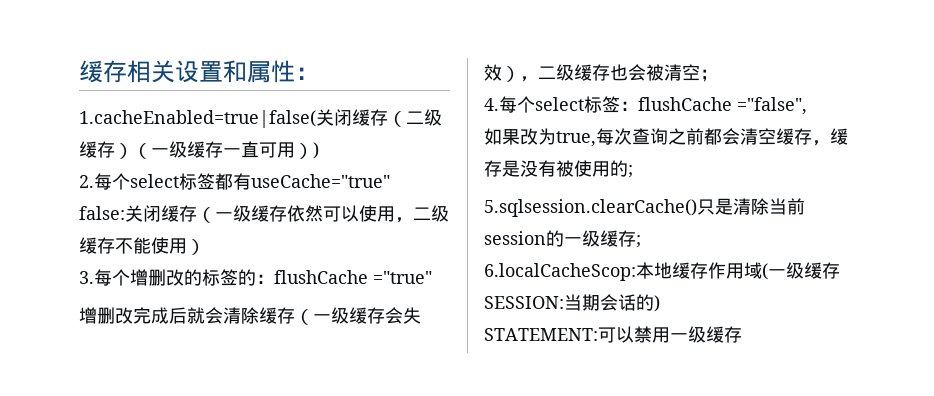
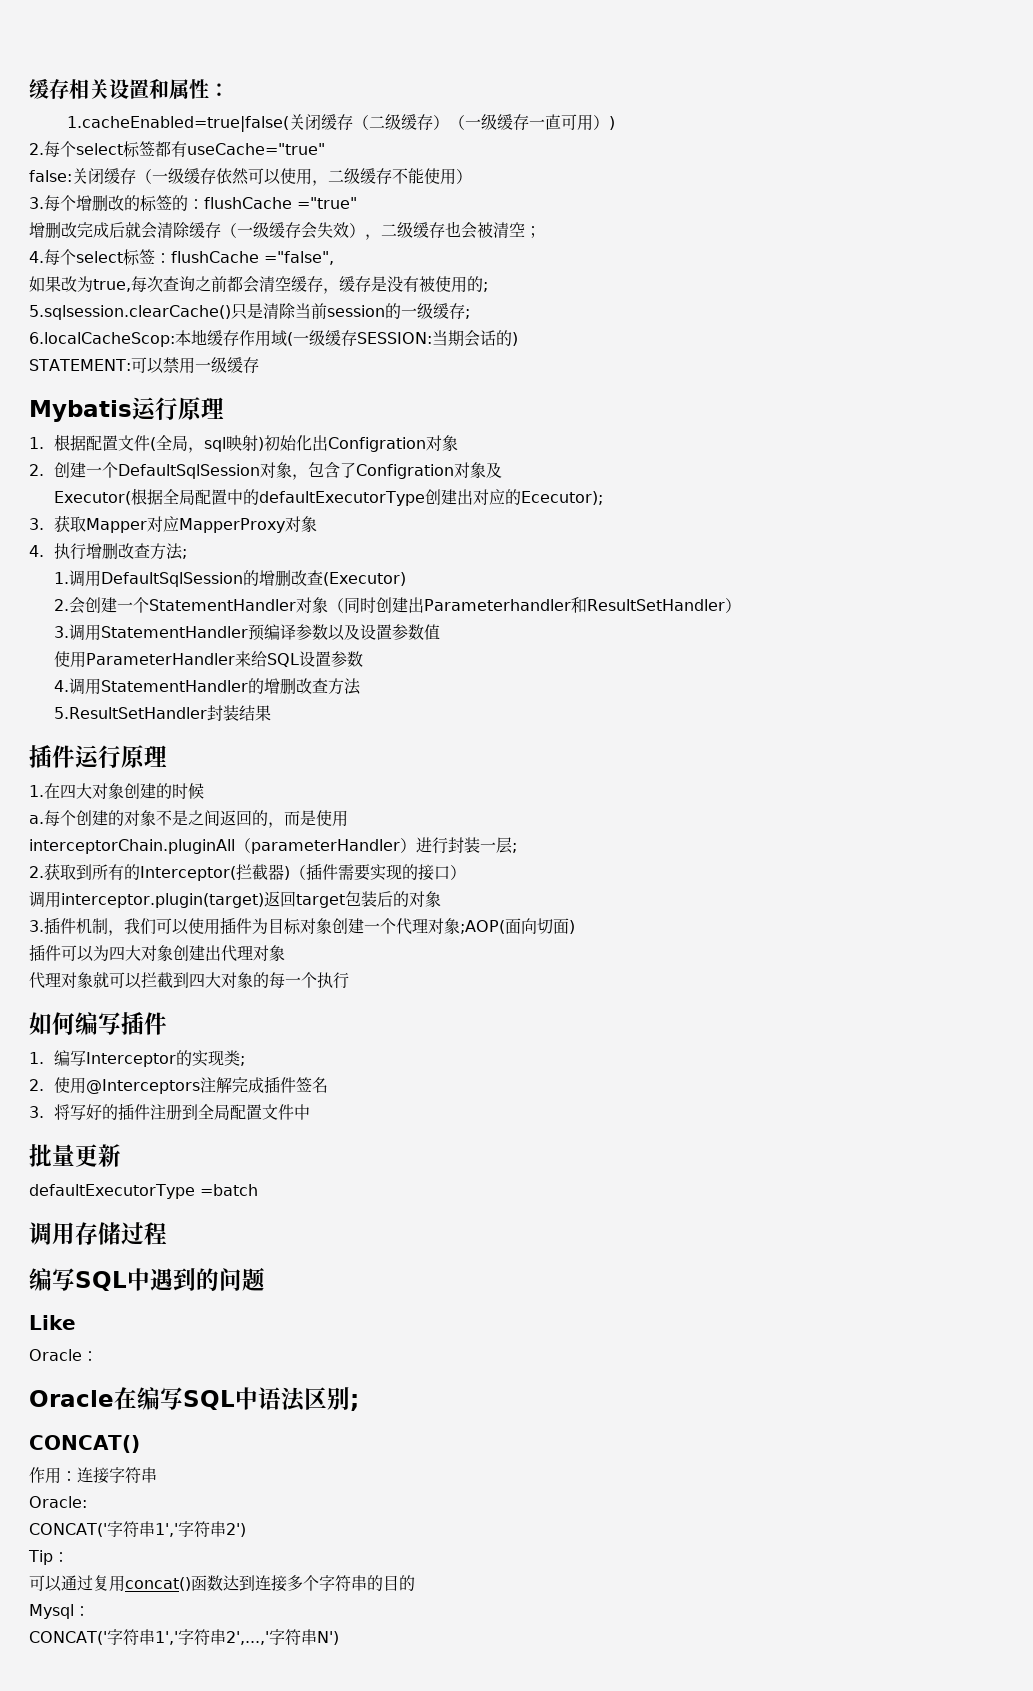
+ Mybatis运行原理
+ 1.根据配置文件(全局，sql映射)初始化出Configration对象
+ 2.创建一个DefaultSqlSession对象，包含了Configration对象及
+ Executor(根据全局配置中的defaultExecutorType创建出对应的Ececutor);
+ 3.获取Mapper对应MapperProxy对象
+ 4.执行增删改查方法;
+ 1.调用DefaultSqlSession的增删改查(Executor)
+ 2.会创建一个StatementHandler对象（同时创建出Parameterhandler和ResultSetHandler）
+ 3.调用StatementHandler预编译参数以及设置参数值
+ 使用ParameterHandler来给SQL设置参数
+ 4.调用StatementHandler的增删改查方法
+ 5.ResultSetHandler封装结果
+ 插件运行原理
+ 1.在四大对象创建的时候
+ a.每个创建的对象不是之间返回的，而是使用
+ interceptorChain.pluginAll（parameterHandler）进行封装一层;
+ 2.获取到所有的Interceptor(拦截器)（插件需要实现的接口）
+ 调用interceptor.plugin(target)返回target包装后的对象
+ 3.插件机制，我们可以使用插件为目标对象创建一个代理对象;AOP(面向切面)
+ 插件可以为四大对象创建出代理对象
+ 代理对象就可以拦截到四大对象的每一个执行
+ 如何编写插件
+ 1.编写Interceptor的实现类;
+ 2.使用@Interceptors注解完成插件签名
+ 3.将写好的插件注册到全局配置文件中
+ 批量更新
+ defaultExecutorType =batch
+ 调用存储过程
+ 编写SQL中遇到的问题
+ Like
+ Oracle：
+ Oracle在编写SQL中语法区别;
+ CONCAT()
+ 作用：连接字符串
+ Oracle:
+ CONCAT('字符串1','字符串2')
+ Tip：
+ 可以通过复用concat()函数达到连接多个字符串的目的
+ Mysql：
+ CONCAT('字符串1','字符串2',...,'字符串N')

